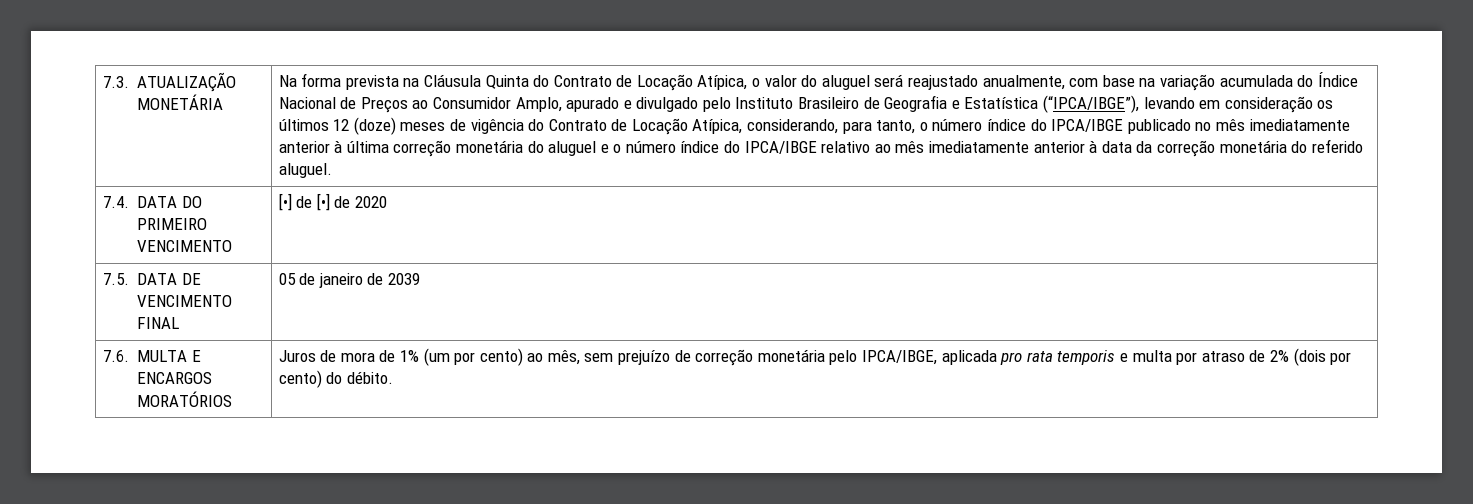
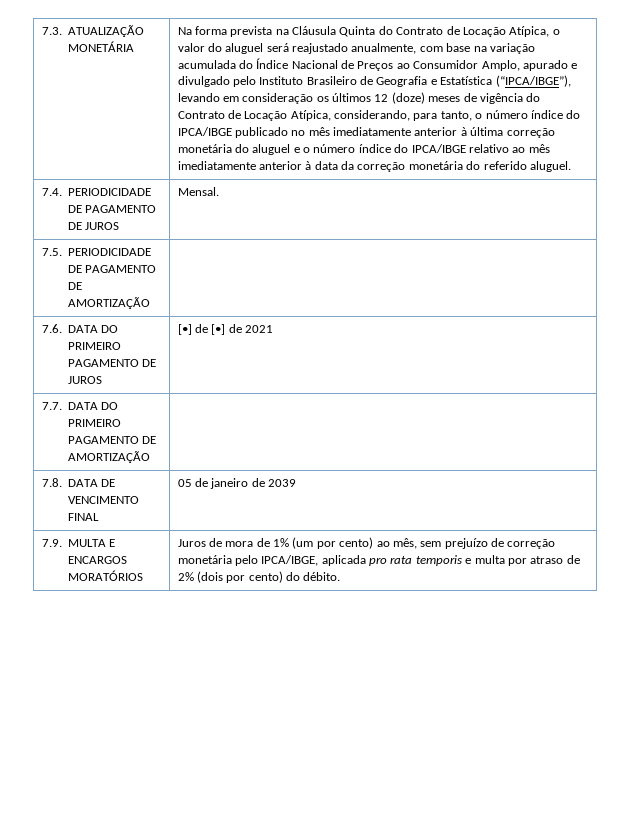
- 7.4. DATA DO PRIMEIRO VENCIMENTO | [•] de [•] de 2020
- 7.5. DATA DE VENCIMENTO FINAL | 05 de janeiro de 2039
+ 7.4. PERIODICIDADE DE PAGAMENTO DE JUROS | Mensal.
+ 7.5. PERIODICIDADE DE PAGAMENTO DE AMORTIZAÇÃO |
+ 7.6. DATA DO PRIMEIRO PAGAMENTO DE JUROS | [•] de [•] de 2021
+ 7.7. DATA DO PRIMEIRO PAGAMENTO DE AMORTIZAÇÃO |
+ 7.8. DATA DE VENCIMENTO FINAL | 05 de janeiro de 2039
- 7.6. MULTA E ENCARGOS MORATÓRIOS | Juros de mora de 1% (um por cento) ao mês, sem prejuízo de correção monetária pelo IPCA/IBGE, aplicada pro rata temporis e multa por atraso de 2% (dois por cento) do débito.
+ 7.9. MULTA E ENCARGOS MORATÓRIOS | Juros de mora de 1% (um por cento) ao mês, sem prejuízo de correção monetária pelo IPCA/IBGE, aplicada pro rata temporis e multa por atraso de 2% (dois por cento) do débito.

